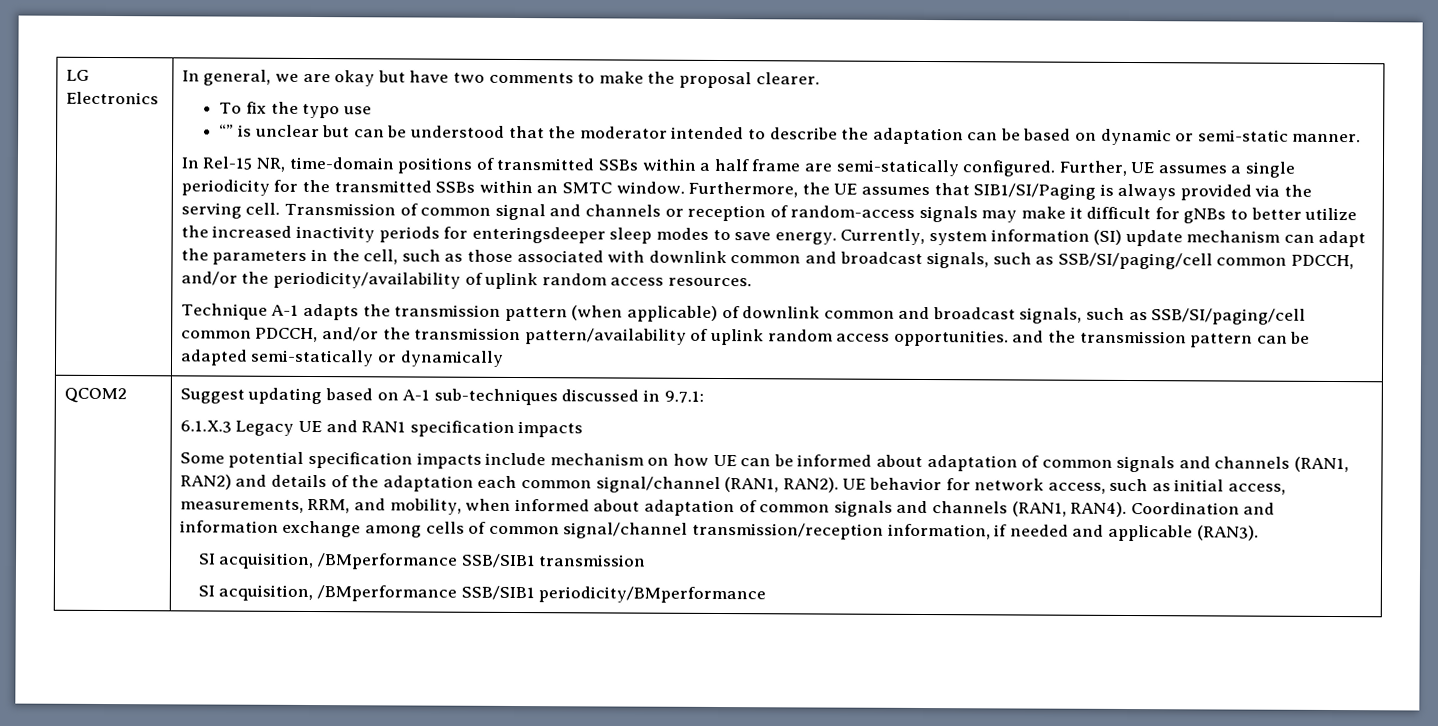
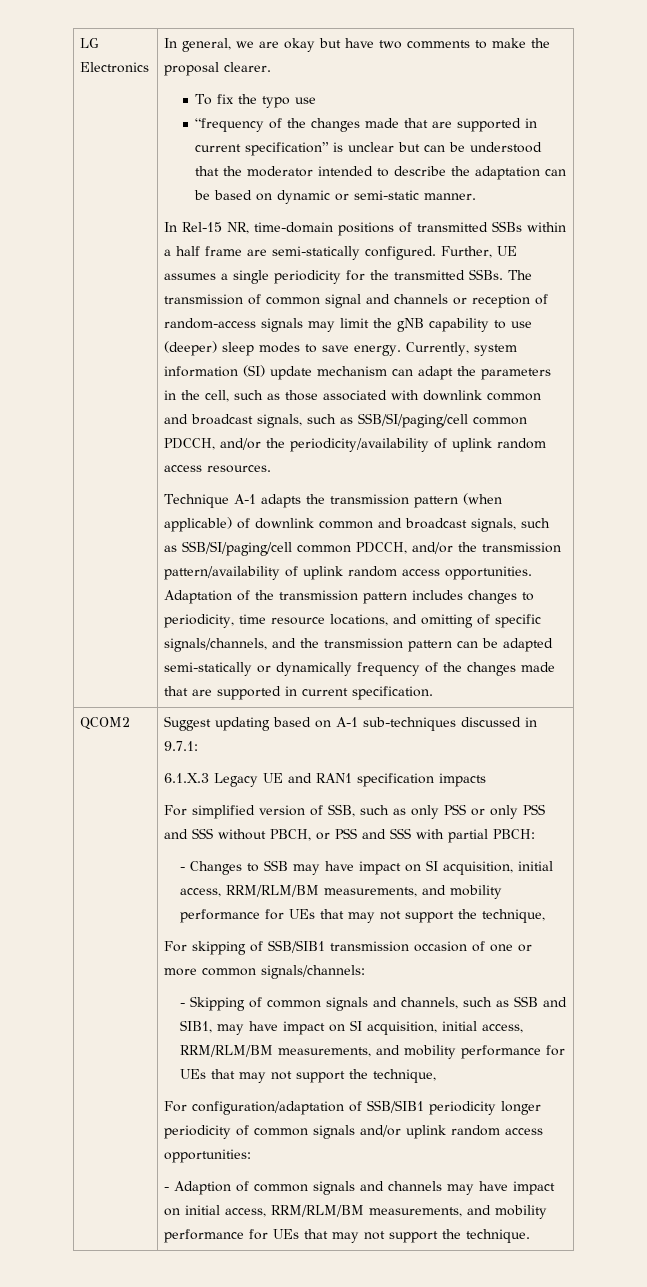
- “” is unclear but can be understood that the moderator intended to describe the adaptation can be based on dynamic or semi-static manner.
+ “frequency of the changes made that are supported in current specification” is unclear but can be understood that the moderator intended to describe the adaptation can be based on dynamic or semi-static manner.
- Further, UE assumes a single periodicity for the transmitted SSBs within an SMTC window. Furthermore, the UE assumes that SIB1/SI/Paging is always provided via the serving cell. Transmission of common signal and channels or reception of random-access signals may make it difficult for gNBs to better utilize the increased inactivity periods for enteringsdeeper sleep modes to save energy.
+ Further, UE assumes a single periodicity for the transmitted SSBs. The transmission of common signal and channels or reception of random-access signals may limit the gNB capability to use (deeper) sleep modes to save energy.
- Technique A-1 adapts the transmission pattern (when applicable) of downlink common and broadcast signals, such as SSB/SI/paging/cell common PDCCH, and/or the transmission pattern/availability of uplink random access opportunities. and the transmission pattern can be adapted semi-statically or dynamically
+ Technique A-1 adapts the transmission pattern (when applicable) of downlink common and broadcast signals, such as SSB/SI/paging/cell common PDCCH, and/or the transmission pattern/availability of uplink random access opportunities. Adaptation of the transmission pattern includes changes to periodicity, time resource locations, and omitting of specific signals/channels, and the transmission pattern can be adapted semi-statically or dynamically frequency of the changes made that are supported in current specification.
- Some potential specification impacts include mechanism on how UE can be informed about adaptation of common signals and channels (RAN1, RAN2) and details of the adaptation each common signal/channel (RAN1, RAN2). UE behavior for network access, such as initial access, measurements, RRM, and mobility, when informed about adaptation of common signals and channels (RAN1, RAN4). Coordination and information exchange among cells of common signal/channel transmission/reception information, if needed and applicable (RAN3).
- SI acquisition, /BMperformance SSB/SIB1 transmission
- SI acquisition, /BMperformance SSB/SIB1 periodicity/BMperformance
+ For simplified version of SSB, such as only PSS or only PSS and SSS without PBCH, or PSS and SSS with partial PBCH:
+ - Changes to SSB may have impact on SI acquisition, initial access, RRM/RLM/BM measurements, and mobility performance for UEs that may not support the technique,
+ For skipping of SSB/SIB1 transmission occasion of one or more common signals/channels:
+ - Skipping of common signals and channels, such as SSB and SIB1, may have impact on SI acquisition, initial access, RRM/RLM/BM measurements, and mobility performance for UEs that may not support the technique,
+ For configuration/adaptation of SSB/SIB1 periodicity longer periodicity of common signals and/or uplink random access opportunities:
+ - Adaption of common signals and channels may have impact on initial access, RRM/RLM/BM measurements, and mobility performance for UEs that may not support the technique.

